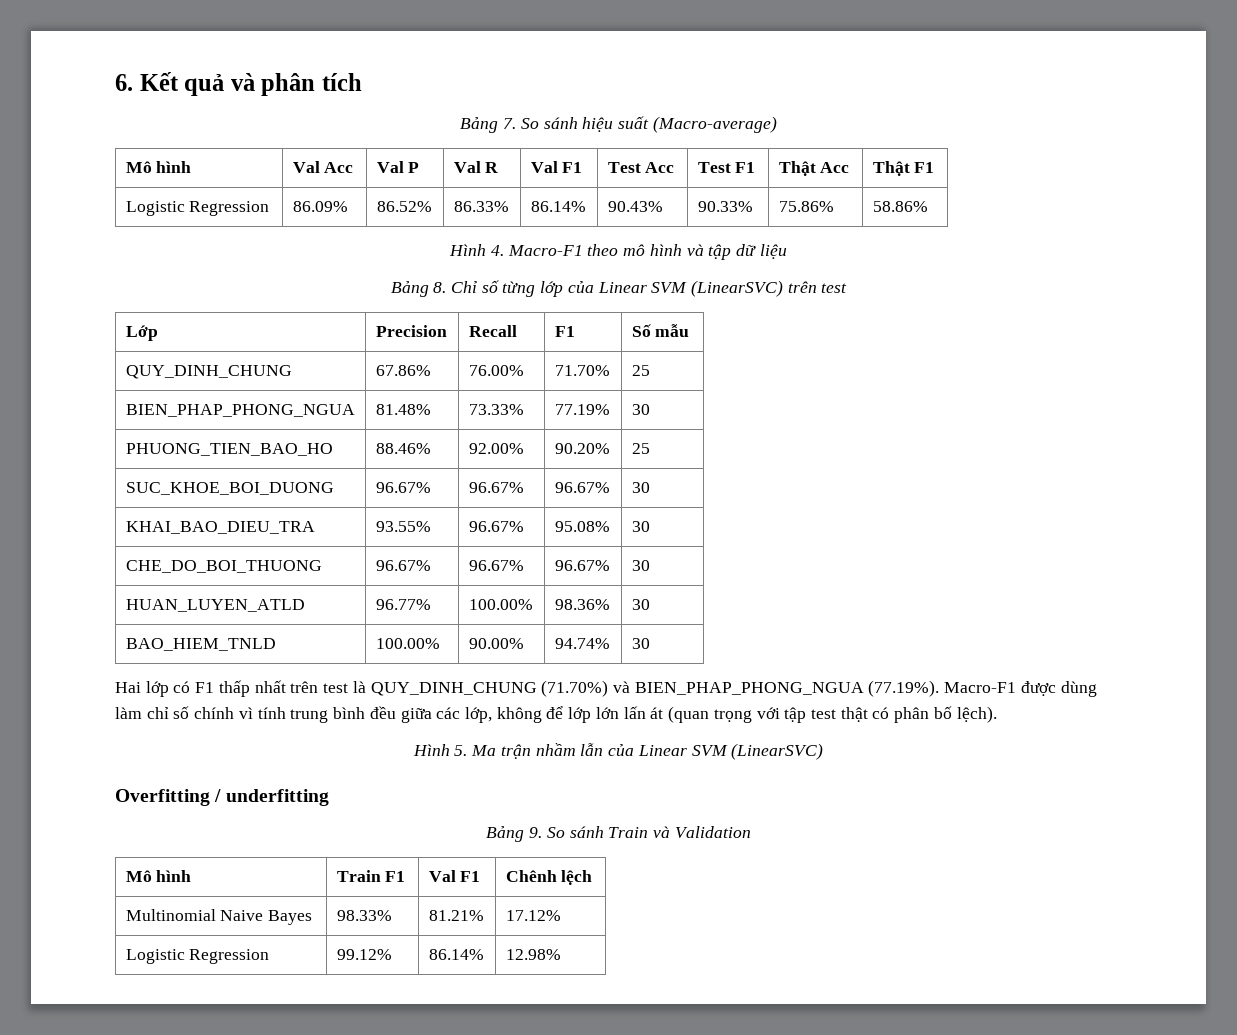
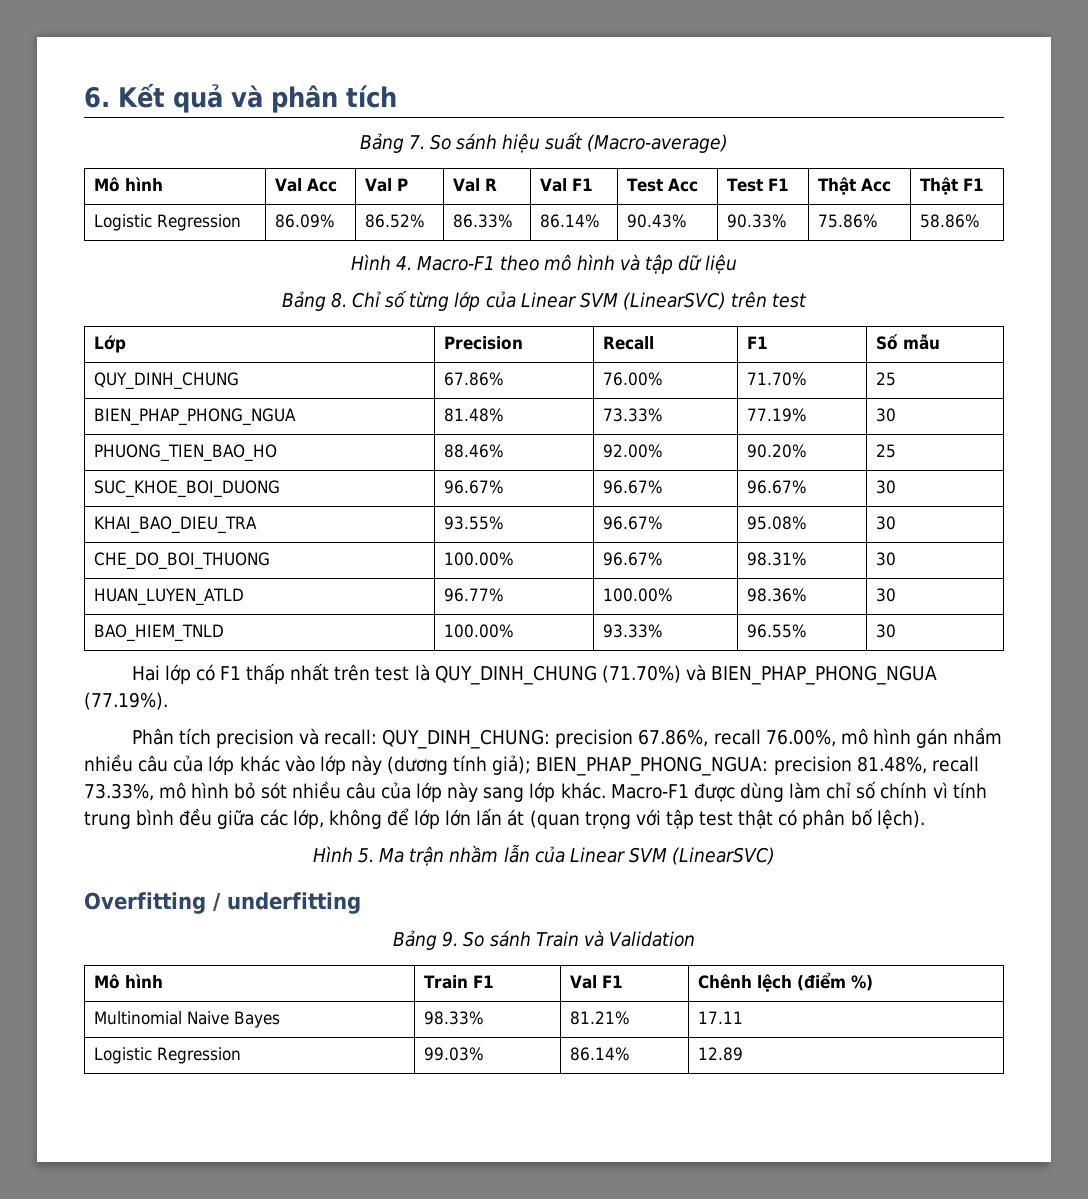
- CHE_DO_BOI_THUONG | 96.67% | 96.67% | 96.67% | 30
+ CHE_DO_BOI_THUONG | 100.00% | 96.67% | 98.31% | 30
- BAO_HIEM_TNLD | 100.00% | 90.00% | 94.74% | 30
+ BAO_HIEM_TNLD | 100.00% | 93.33% | 96.55% | 30
- Hai lớp có F1 thấp nhất trên test là QUY_DINH_CHUNG (71.70%) và BIEN_PHAP_PHONG_NGUA (77.19%). Macro-F1 được dùng làm chỉ số chính vì tính trung bình đều giữa các lớp, không để lớp lớn lấn át (quan trọng với tập test thật có phân bố lệch).
+ Hai lớp có F1 thấp nhất trên test là QUY_DINH_CHUNG (71.70%) và BIEN_PHAP_PHONG_NGUA (77.19%).
+ Phân tích precision và recall: QUY_DINH_CHUNG: precision 67.86%, recall 76.00%, mô hình gán nhầm nhiều câu của lớp khác vào lớp này (dương tính giả); BIEN_PHAP_PHONG_NGUA: precision 81.48%, recall 73.33%, mô hình bỏ sót nhiều câu của lớp này sang lớp khác. Macro-F1 được dùng làm chỉ số chính vì tính trung bình đều giữa các lớp, không để lớp lớn lấn át (quan trọng với tập test thật có phân bố lệch).
- Mô hình | Train F1 | Val F1 | Chênh lệch
+ Mô hình | Train F1 | Val F1 | Chênh lệch (điểm %)
- Multinomial Naive Bayes | 98.33% | 81.21% | 17.12%
- Logistic Regression | 99.12% | 86.14% | 12.98%
+ Multinomial Naive Bayes | 98.33% | 81.21% | 17.11
+ Logistic Regression | 99.03% | 86.14% | 12.89

